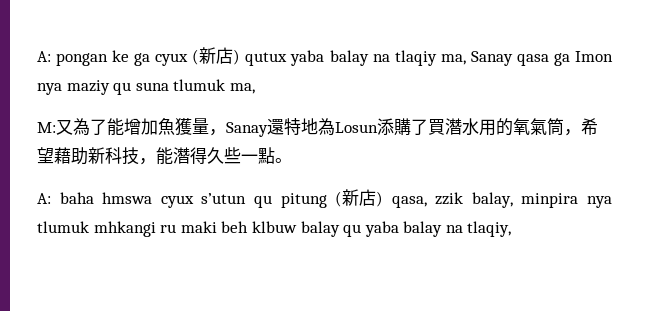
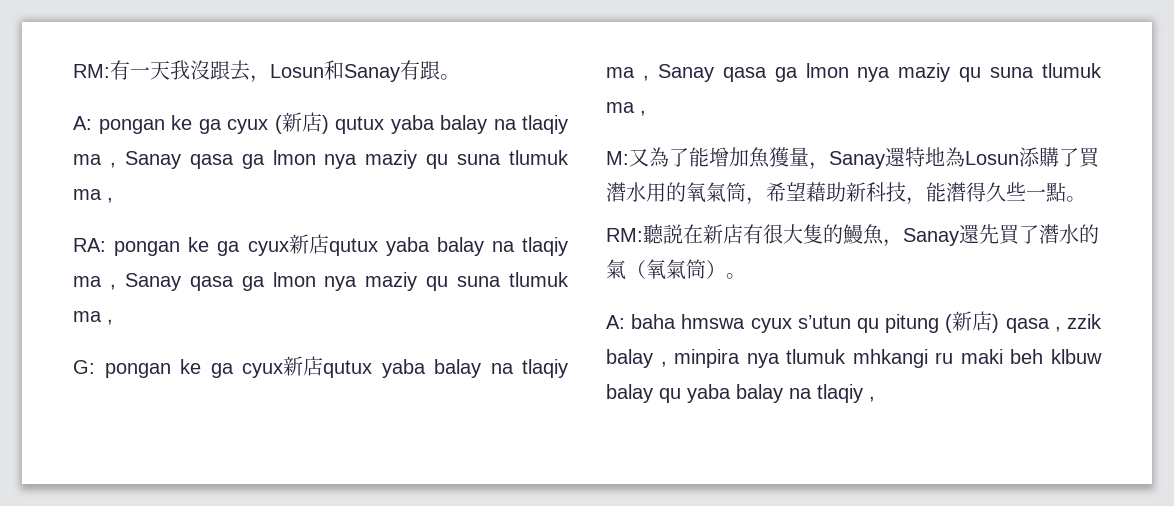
+ RM:有一天我沒跟去，Losun和Sanay有跟。
- A: pongan ke ga cyux (新店) qutux yaba balay na tlaqiy ma, Sanay qasa ga Imon nya maziy qu suna tlumuk ma,
+ A: pongan ke ga cyux (新店) qutux yaba balay na tlaqiy ma , Sanay qasa ga lmon nya maziy qu suna tlumuk ma ,
+ RA: pongan ke ga cyux新店qutux yaba balay na tlaqiy ma , Sanay qasa ga lmon nya maziy qu suna tlumuk ma ,
+ G: pongan ke ga cyux新店qutux yaba balay na tlaqiy ma , Sanay qasa ga lmon nya maziy qu suna tlumuk ma ,
+ RM:聽説在新店有很大隻的鰻魚，Sanay還先買了潛水的氣（氧氣筒）。
- A: baha hmswa cyux s’utun qu pitung (新店) qasa, zzik balay, minpira nya tlumuk mhkangi ru maki beh klbuw balay qu yaba balay na tlaqiy,
+ A: baha hmswa cyux s’utun qu pitung (新店) qasa , zzik balay , minpira nya tlumuk mhkangi ru maki beh klbuw balay qu yaba balay na tlaqiy ,

